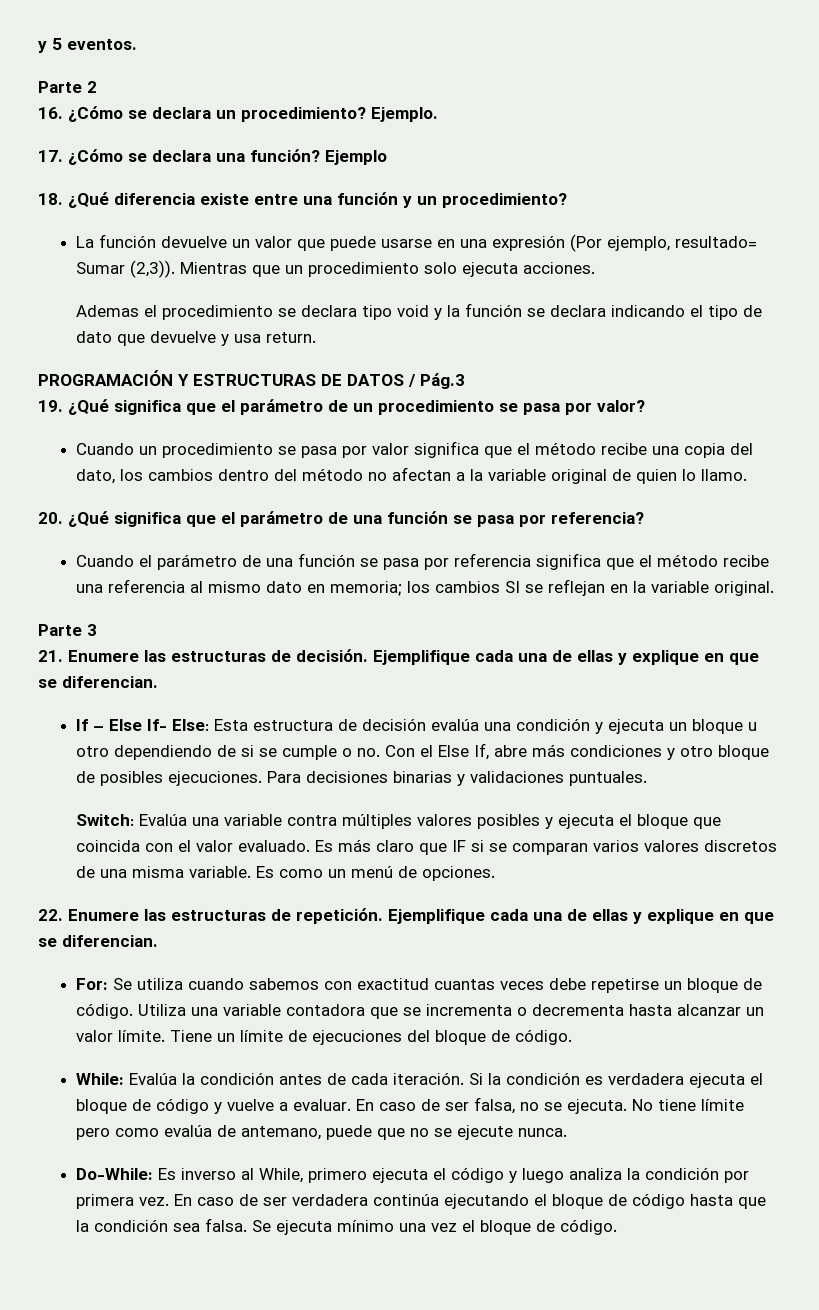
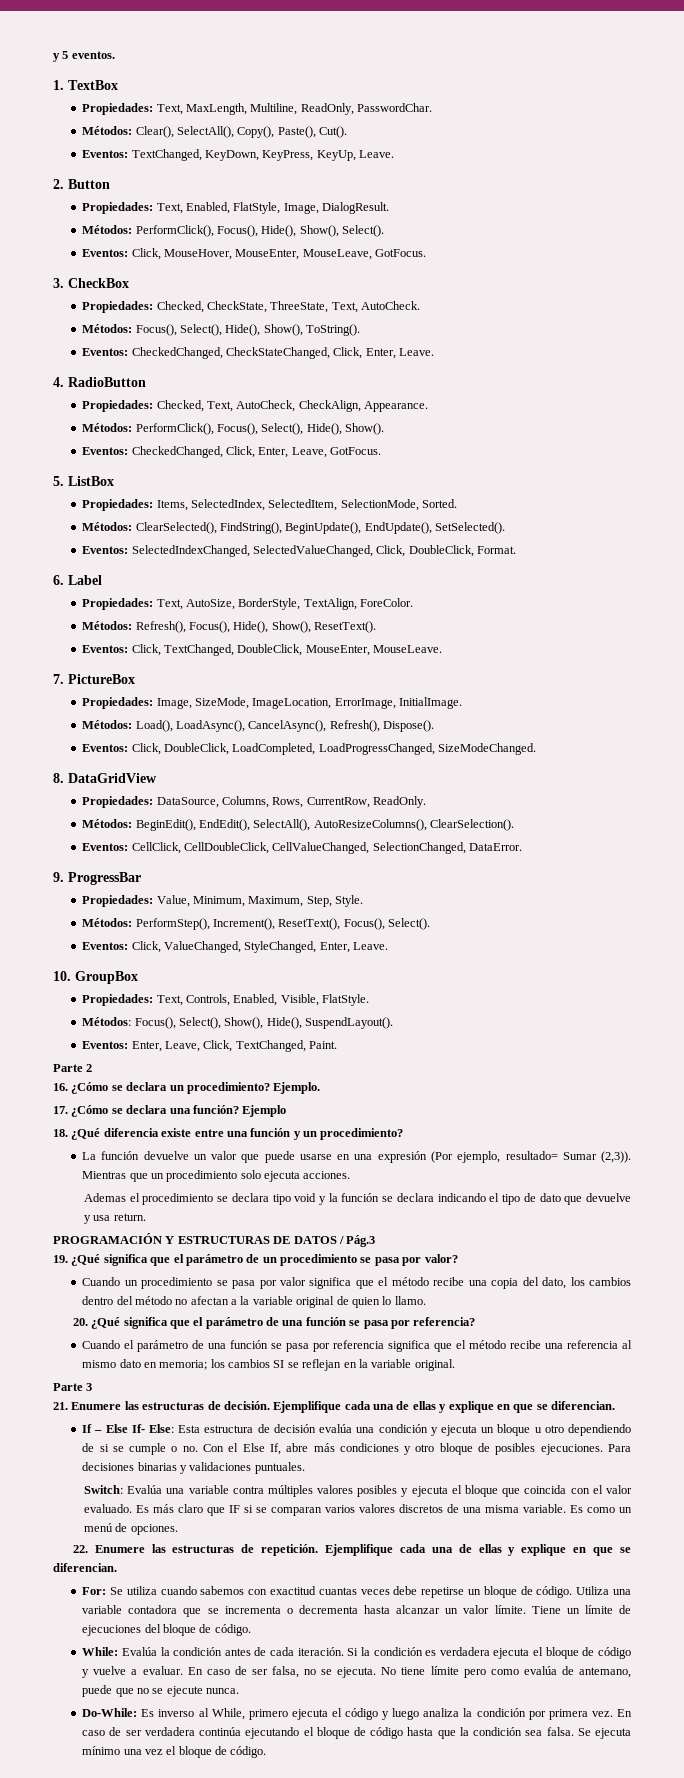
+ 1. TextBox
+ Propiedades: Text, MaxLength, Multiline, ReadOnly, PasswordChar.
+ Métodos: Clear(), SelectAll(), Copy(), Paste(), Cut().
+ Eventos: TextChanged, KeyDown, KeyPress, KeyUp, Leave.
+ 2. Button
+ Propiedades: Text, Enabled, FlatStyle, Image, DialogResult.
+ Métodos: PerformClick(), Focus(), Hide(), Show(), Select().
+ Eventos: Click, MouseHover, MouseEnter, MouseLeave, GotFocus.
+ 3. CheckBox
+ Propiedades: Checked, CheckState, ThreeState, Text, AutoCheck.
+ Métodos: Focus(), Select(), Hide(), Show(), ToString().
+ Eventos: CheckedChanged, CheckStateChanged, Click, Enter, Leave.
+ 4. RadioButton
+ Propiedades: Checked, Text, AutoCheck, CheckAlign, Appearance.
+ Métodos: PerformClick(), Focus(), Select(), Hide(), Show().
+ Eventos: CheckedChanged, Click, Enter, Leave, GotFocus.
+ 5. ListBox
+ Propiedades: Items, SelectedIndex, SelectedItem, SelectionMode, Sorted.
+ Métodos: ClearSelected(), FindString(), BeginUpdate(), EndUpdate(), SetSelected().
+ Eventos: SelectedIndexChanged, SelectedValueChanged, Click, DoubleClick, Format.
+ 6. Label
+ Propiedades: Text, AutoSize, BorderStyle, TextAlign, ForeColor.
+ Métodos: Refresh(), Focus(), Hide(), Show(), ResetText().
+ Eventos: Click, TextChanged, DoubleClick, MouseEnter, MouseLeave.
+ 7. PictureBox
+ Propiedades: Image, SizeMode, ImageLocation, ErrorImage, InitialImage.
+ Métodos: Load(), LoadAsync(), CancelAsync(), Refresh(), Dispose().
+ Eventos: Click, DoubleClick, LoadCompleted, LoadProgressChanged, SizeModeChanged.
+ 8. DataGridView
+ Propiedades: DataSource, Columns, Rows, CurrentRow, ReadOnly.
+ Métodos: BeginEdit(), EndEdit(), SelectAll(), AutoResizeColumns(), ClearSelection().
+ Eventos: CellClick, CellDoubleClick, CellValueChanged, SelectionChanged, DataError.
+ 9. ProgressBar
+ Propiedades: Value, Minimum, Maximum, Step, Style.
+ Métodos: PerformStep(), Increment(), ResetText(), Focus(), Select().
+ Eventos: Click, ValueChanged, StyleChanged, Enter, Leave.
+ 10. GroupBox
+ Propiedades: Text, Controls, Enabled, Visible, FlatStyle.
+ Métodos: Focus(), Select(), Show(), Hide(), SuspendLayout().
+ Eventos: Enter, Leave, Click, TextChanged, Paint.

